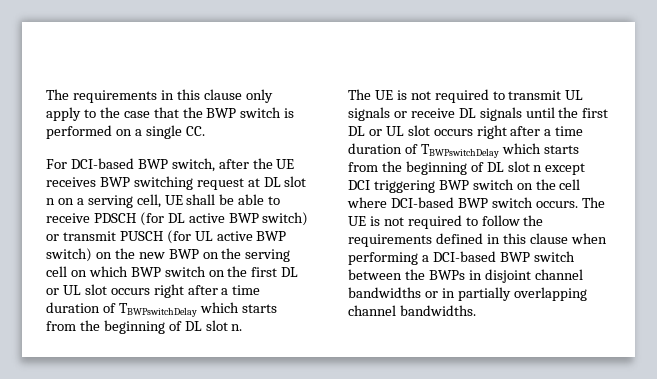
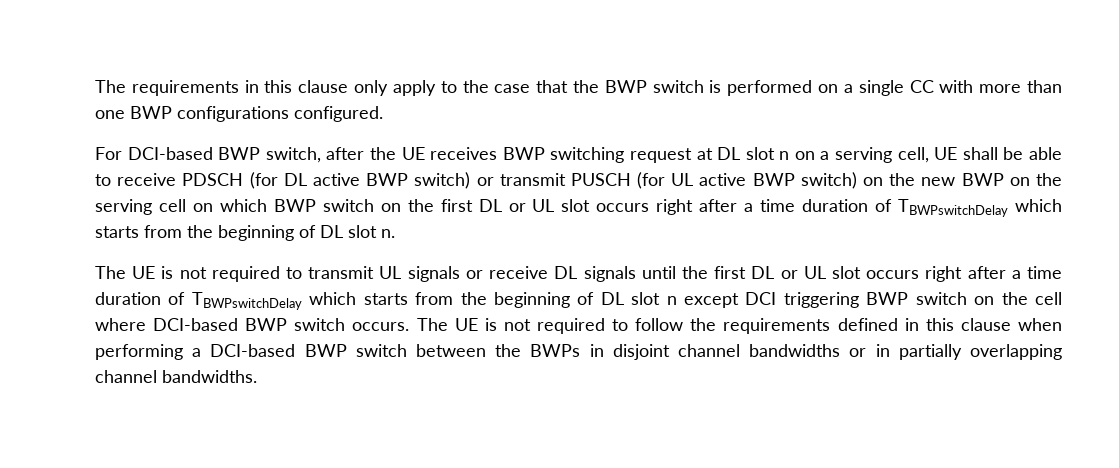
- The requirements in this clause only apply to the case that the BWP switch is performed on a single CC.
+ The requirements in this clause only apply to the case that the BWP switch is performed on a single CC with more than one BWP configurations configured.

